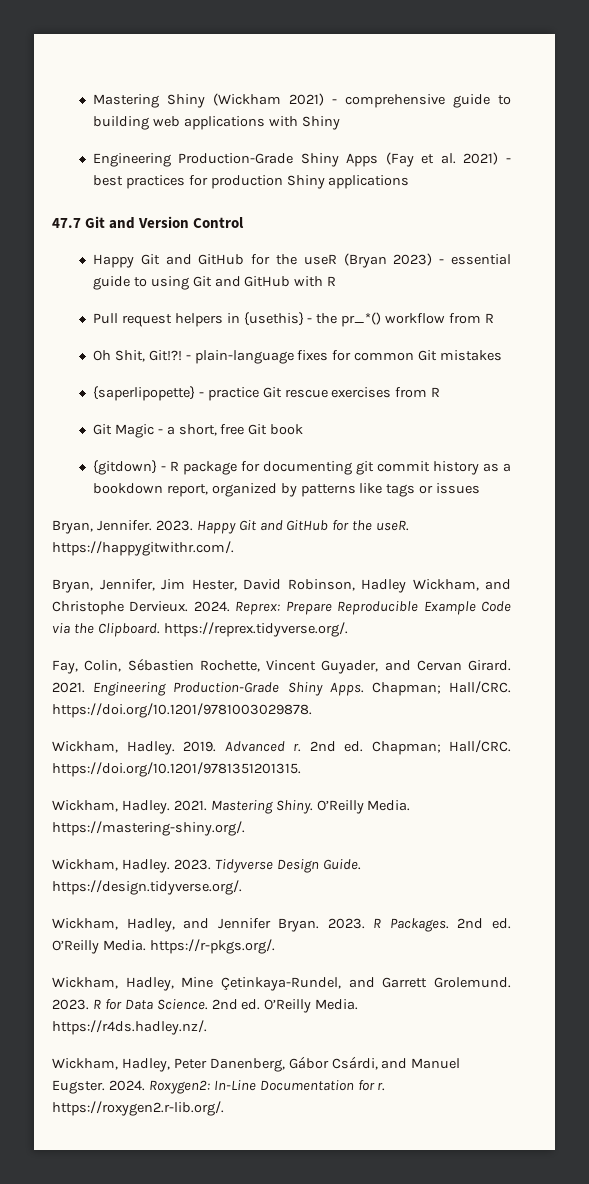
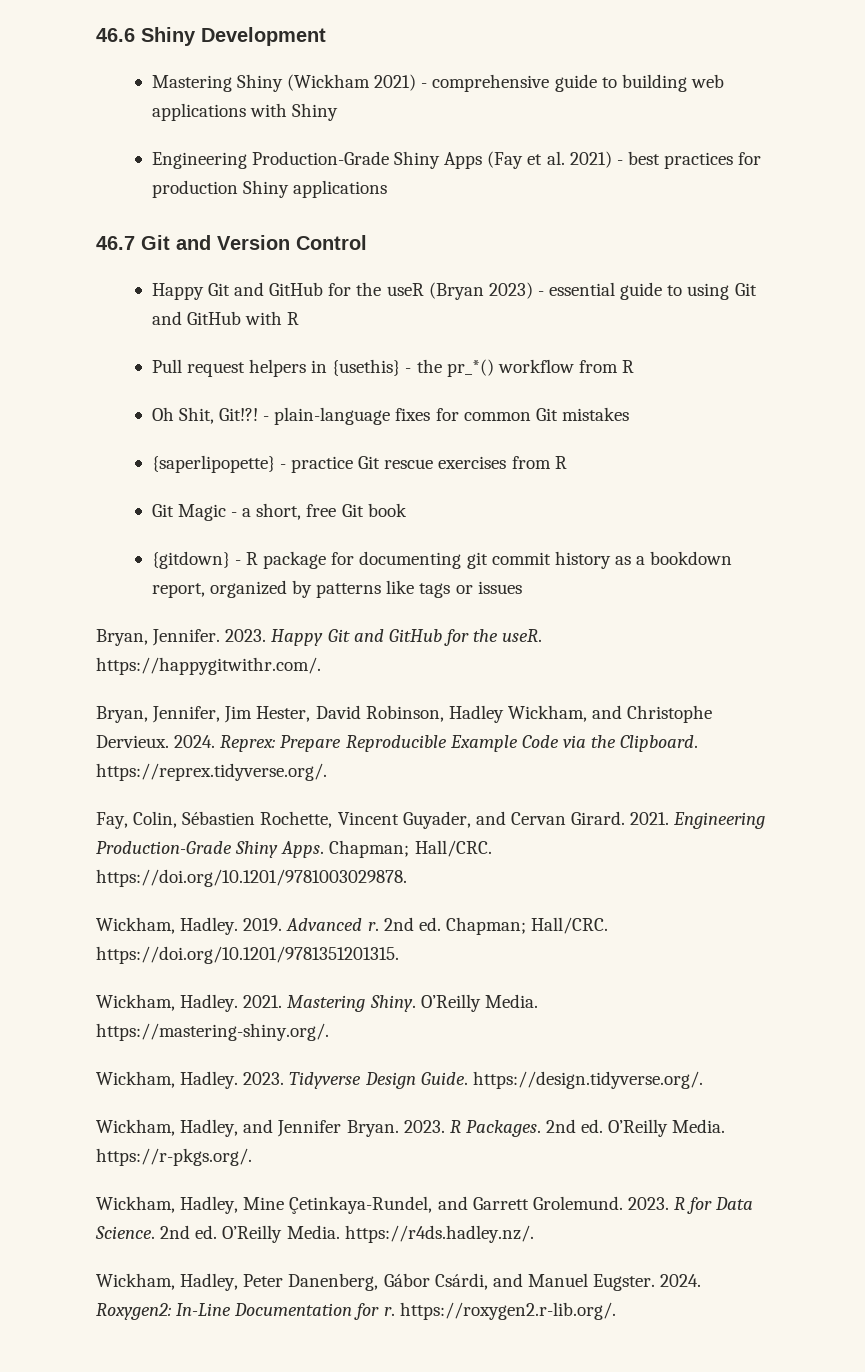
+ 46.6 Shiny Development
- 47.7 Git and Version Control
+ 46.7 Git and Version Control

